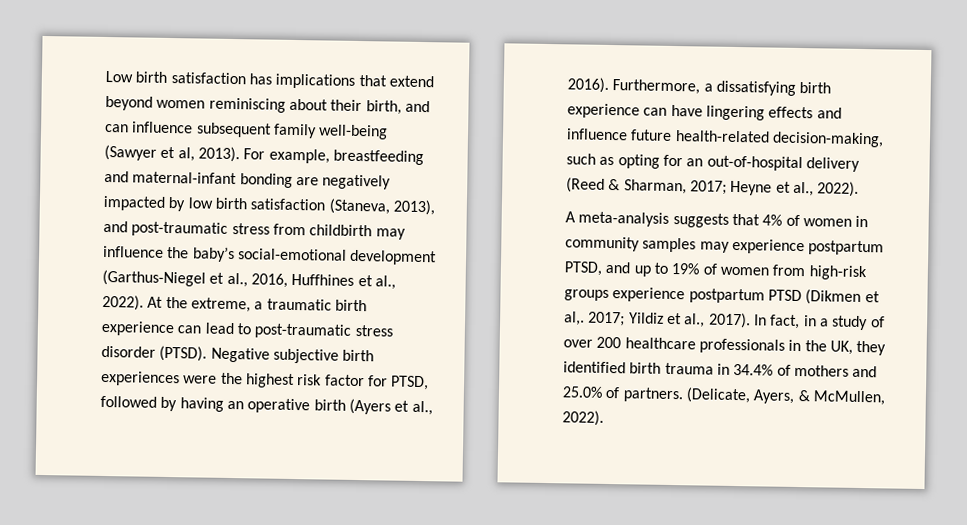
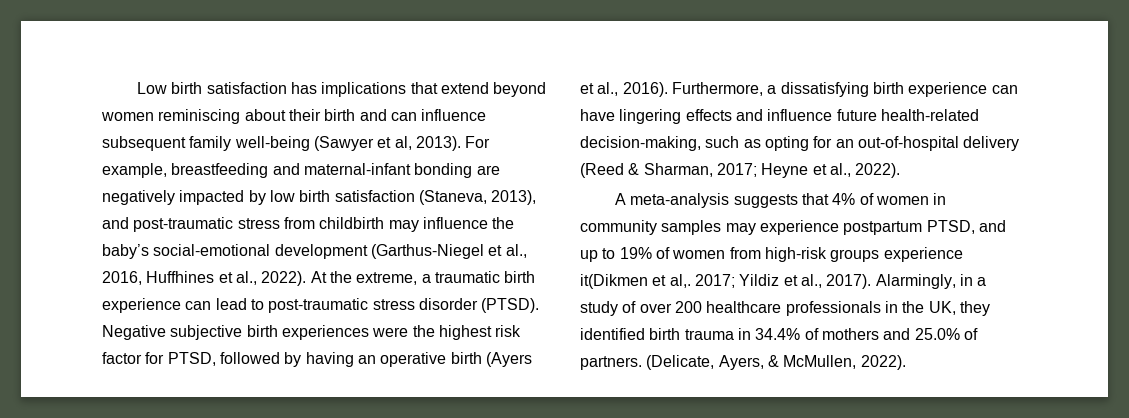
- Low birth satisfaction has implications that extend beyond women reminiscing about their birth, and can influence subsequent family well-being (Sawyer et al, 2013).
+ Low birth satisfaction has implications that extend beyond women reminiscing about their birth and can influence subsequent family well-being (Sawyer et al, 2013).
- A meta-analysis suggests that 4% of women in community samples may experience postpartum PTSD, and up to 19% of women from high-risk groups experience postpartum PTSD (Dikmen et al,.
+ A meta-analysis suggests that 4% of women in community samples may experience postpartum PTSD, and up to 19% of women from high-risk groups experience it(Dikmen et al,.
- In fact, in a study of over 200 healthcare professionals in the UK, they identified birth trauma in 34.4% of mothers and 25.0% of partners.
+ Alarmingly, in a study of over 200 healthcare professionals in the UK, they identified birth trauma in 34.4% of mothers and 25.0% of partners.

